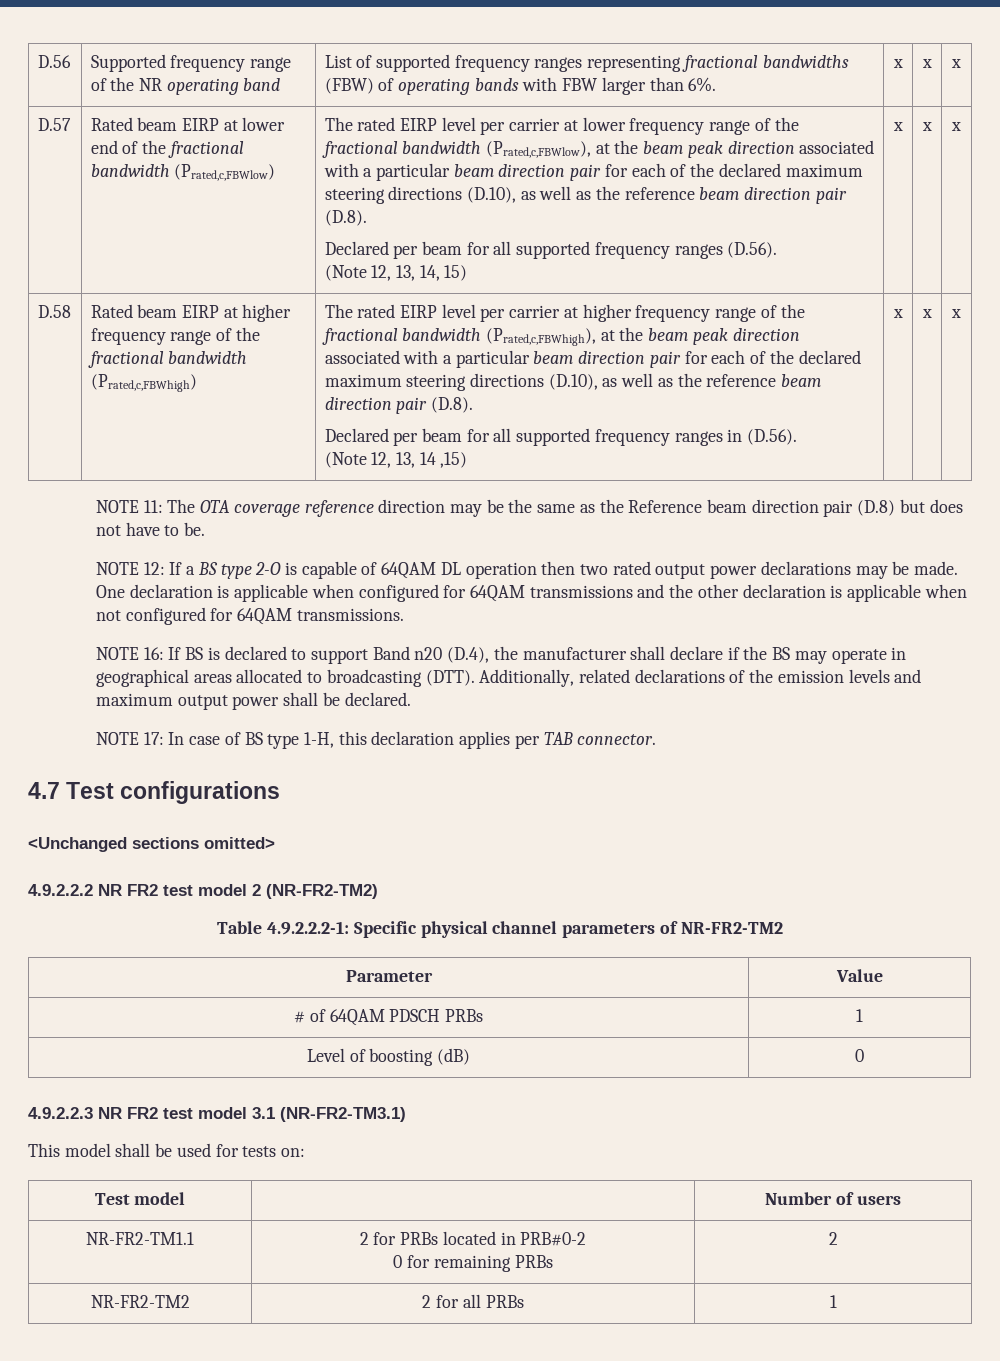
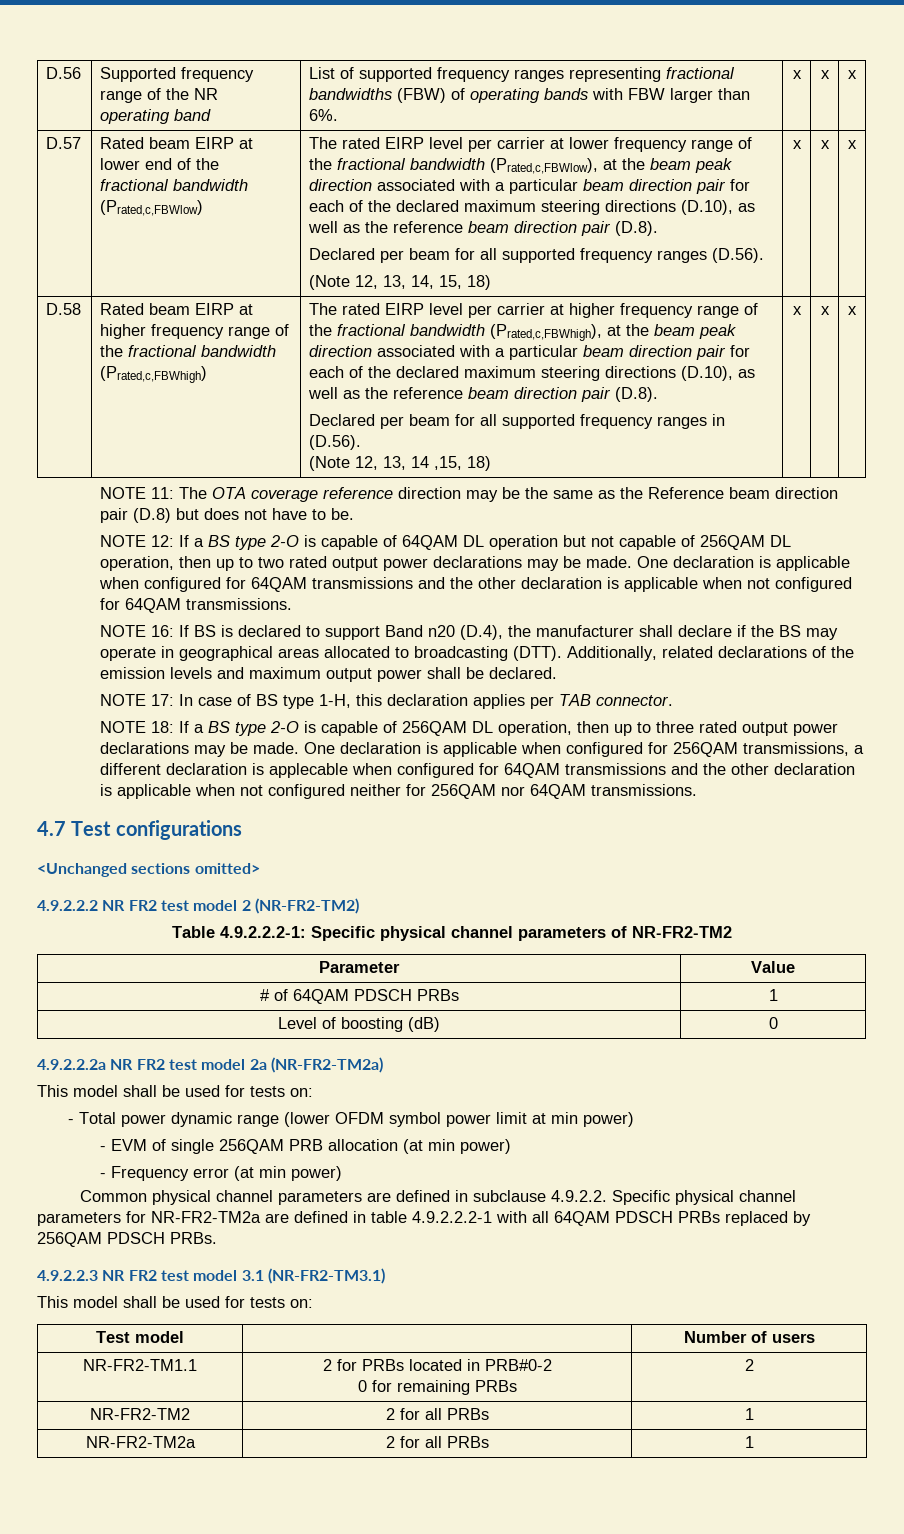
- (Note 12, 13, 14, 15)
+ (Note 12, 13, 14, 15, 18)
- (Note 12, 13, 14 ,15)
+ (Note 12, 13, 14 ,15, 18)
- NOTE 12: If a BS type 2-O is capable of 64QAM DL operation then two rated output power declarations may be made.
+ NOTE 12: If a BS type 2-O is capable of 64QAM DL operation but not capable of 256QAM DL operation, then up to two rated output power declarations may be made.
+ NOTE 18: If a BS type 2-O is capable of 256QAM DL operation, then up to three rated output power declarations may be made. One declaration is applicable when configured for 256QAM transmissions, a different declaration is applecable when configured for 64QAM transmissions and the other declaration is applicable when not configured neither for 256QAM nor 64QAM transmissions.
+ 4.9.2.2.2a NR FR2 test model 2a (NR-FR2-TM2a)
+ This model shall be used for tests on:
+ - Total power dynamic range (lower OFDM symbol power limit at min power)
+ - EVM of single 256QAM PRB allocation (at min power)
+ - Frequency error (at min power)
+ Common physical channel parameters are defined in subclause 4.9.2.2. Specific physical channel parameters for NR-FR2-TM2a are defined in table 4.9.2.2.2-1 with all 64QAM PDSCH PRBs replaced by 256QAM PDSCH PRBs.
+ NR-FR2-TM2a | 2 for all PRBs | 1

